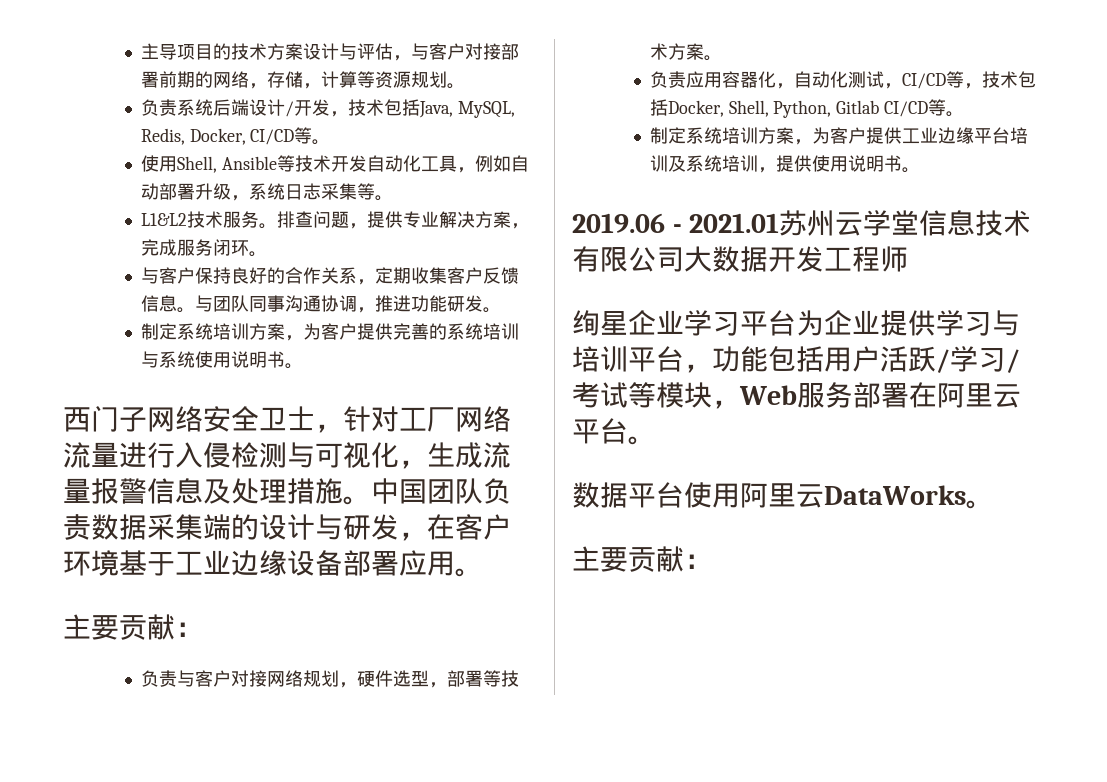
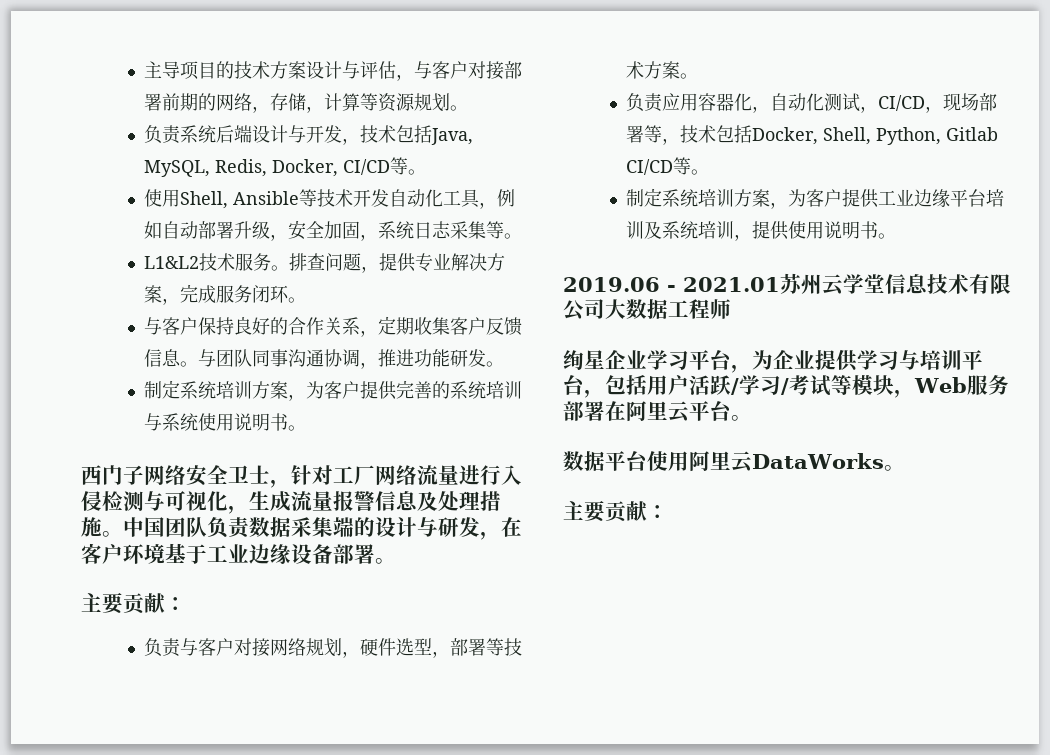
- 负责系统后端设计/开发，技术包括Java, MySQL, Redis, Docker, CI/CD等。
+ 负责系统后端设计与开发，技术包括Java, MySQL, Redis, Docker, CI/CD等。
- 使用Shell, Ansible等技术开发自动化工具，例如自动部署升级，系统日志采集等。
+ 使用Shell, Ansible等技术开发自动化工具，例如自动部署升级，安全加固，系统日志采集等。
- 中国团队负责数据采集端的设计与研发，在客户环境基于工业边缘设备部署应用。
+ 中国团队负责数据采集端的设计与研发，在客户环境基于工业边缘设备部署。
- 负责应用容器化，自动化测试，CI/CD等，技术包括Docker, Shell, Python, Gitlab CI/CD等。
+ 负责应用容器化，自动化测试，CI/CD，现场部署等，技术包括Docker, Shell, Python, Gitlab CI/CD等。
- 2019.06 - 2021.01苏州云学堂信息技术有限公司大数据开发工程师
+ 2019.06 - 2021.01苏州云学堂信息技术有限公司大数据工程师
- 绚星企业学习平台为企业提供学习与培训平台，功能包括用户活跃/学习/考试等模块，Web服务部署在阿里云平台。
+ 绚星企业学习平台，为企业提供学习与培训平台，包括用户活跃/学习/考试等模块，Web服务部署在阿里云平台。

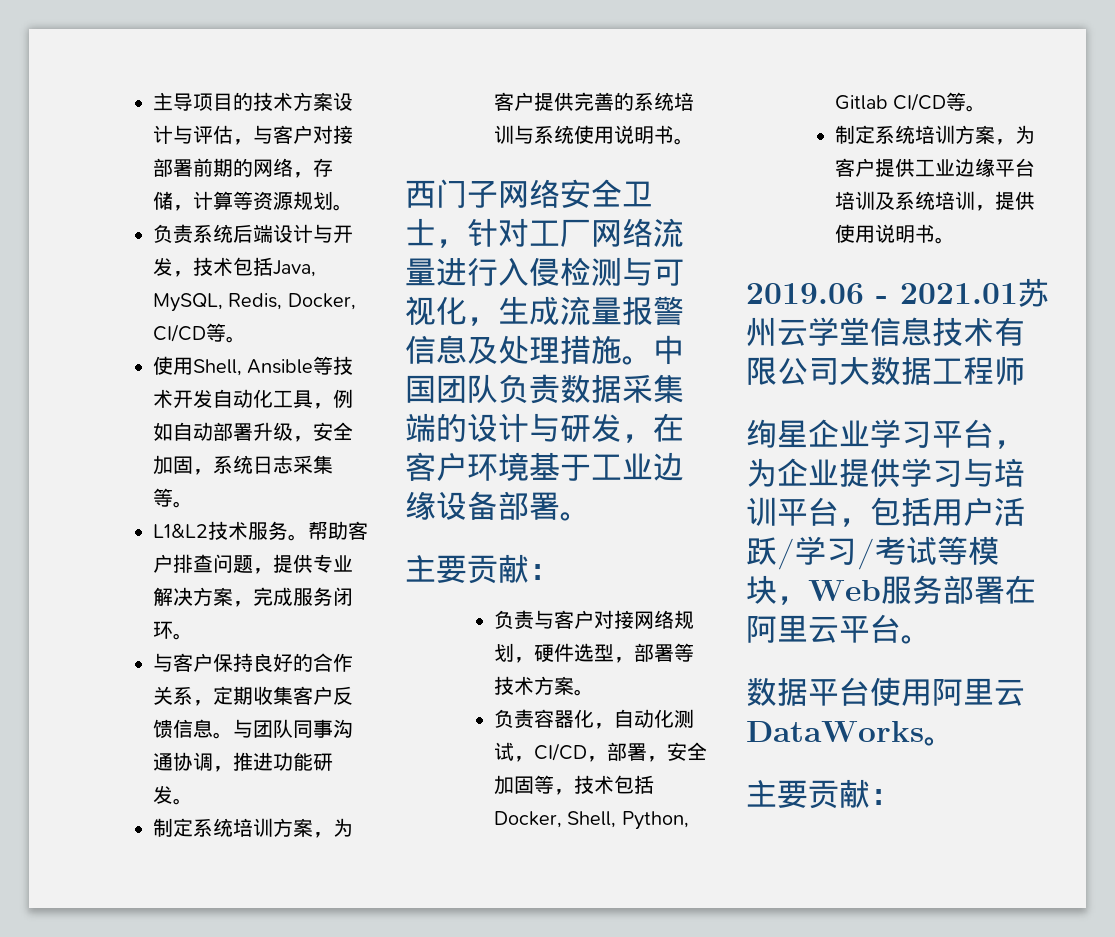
- 排查问题，提供专业解决方案，完成服务闭环。
+ 帮助客户排查问题，提供专业解决方案，完成服务闭环。
- 负责应用容器化，自动化测试，CI/CD，现场部署等，技术包括Docker, Shell, Python, Gitlab CI/CD等。
+ 负责容器化，自动化测试，CI/CD，部署，安全加固等，技术包括Docker, Shell, Python, Gitlab CI/CD等。

